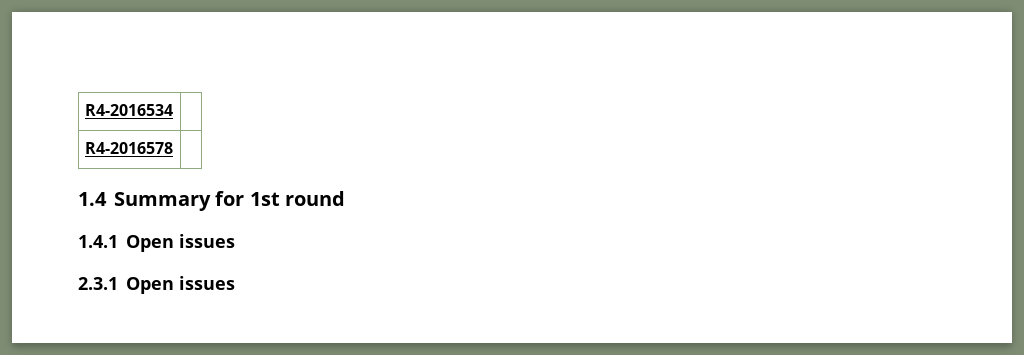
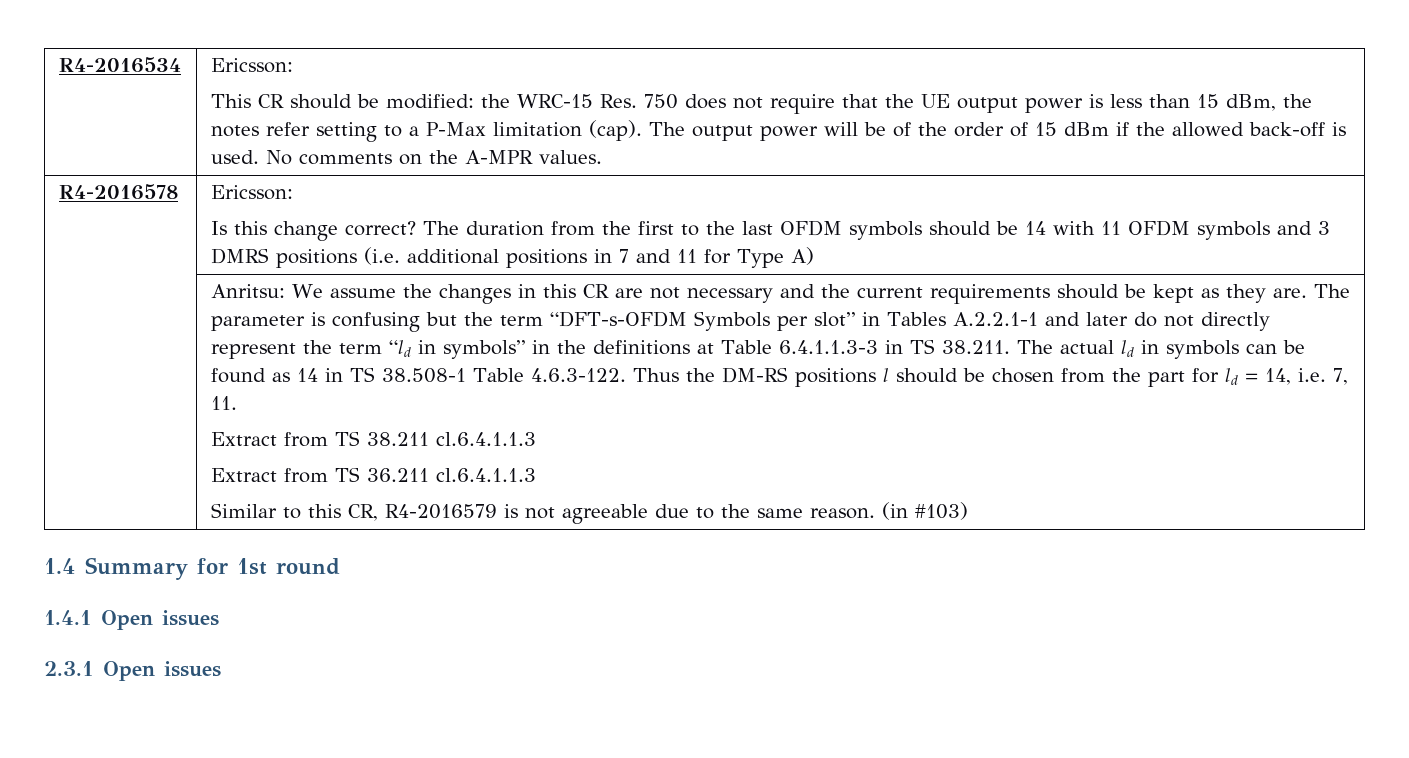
- R4-2016534 |
- R4-2016578 |
+ R4-2016534 | Ericsson:
+ This CR should be modified: the WRC-15 Res. 750 does not require that the UE output power is less than 15 dBm, the notes refer setting to a P-Max limitation (cap). The output power will be of the order of 15 dBm if the allowed back-off is used. No comments on the A-MPR values.
+ R4-2016578 | Ericsson:
+ Is this change correct? The duration from the first to the last OFDM symbols should be 14 with 11 OFDM symbols and 3 DMRS positions (i.e. additional positions in 7 and 11 for Type A)
+ | Anritsu: We assume the changes in this CR are not necessary and the current requirements should be kept as they are. The parameter is confusing but the term “DFT-s-OFDM Symbols per slot” in Tables A.2.2.1-1 and later do not directly represent the term “ld in symbols” in the definitions at Table 6.4.1.1.3-3 in TS 38.211. The actual ld in symbols can be found as 14 in TS 38.508-1 Table 4.6.3-122. Thus the DM-RS positions l should be chosen from the part for ld = 14, i.e. 7, 11.
+ Extract from TS 38.211 cl.6.4.1.1.3
+ Extract from TS 36.211 cl.6.4.1.1.3
+ Similar to this CR, R4-2016579 is not agreeable due to the same reason. (in #103)

